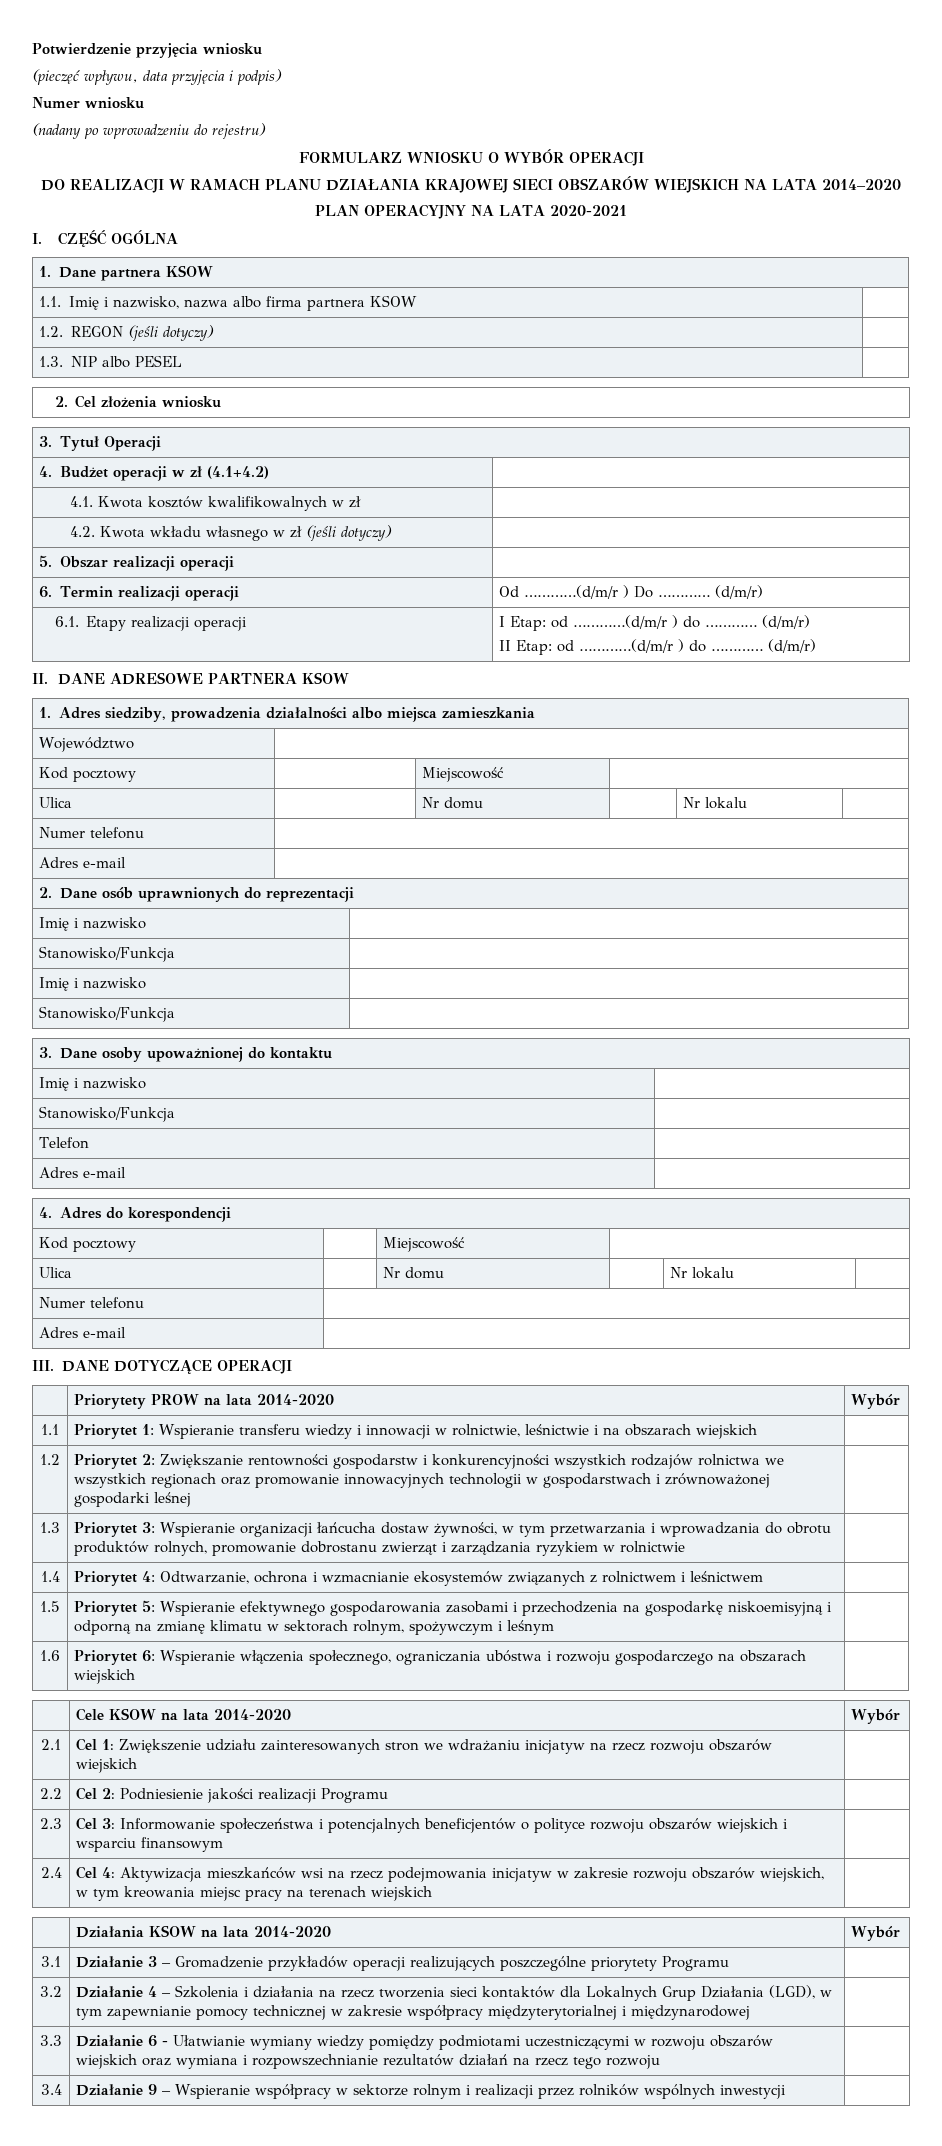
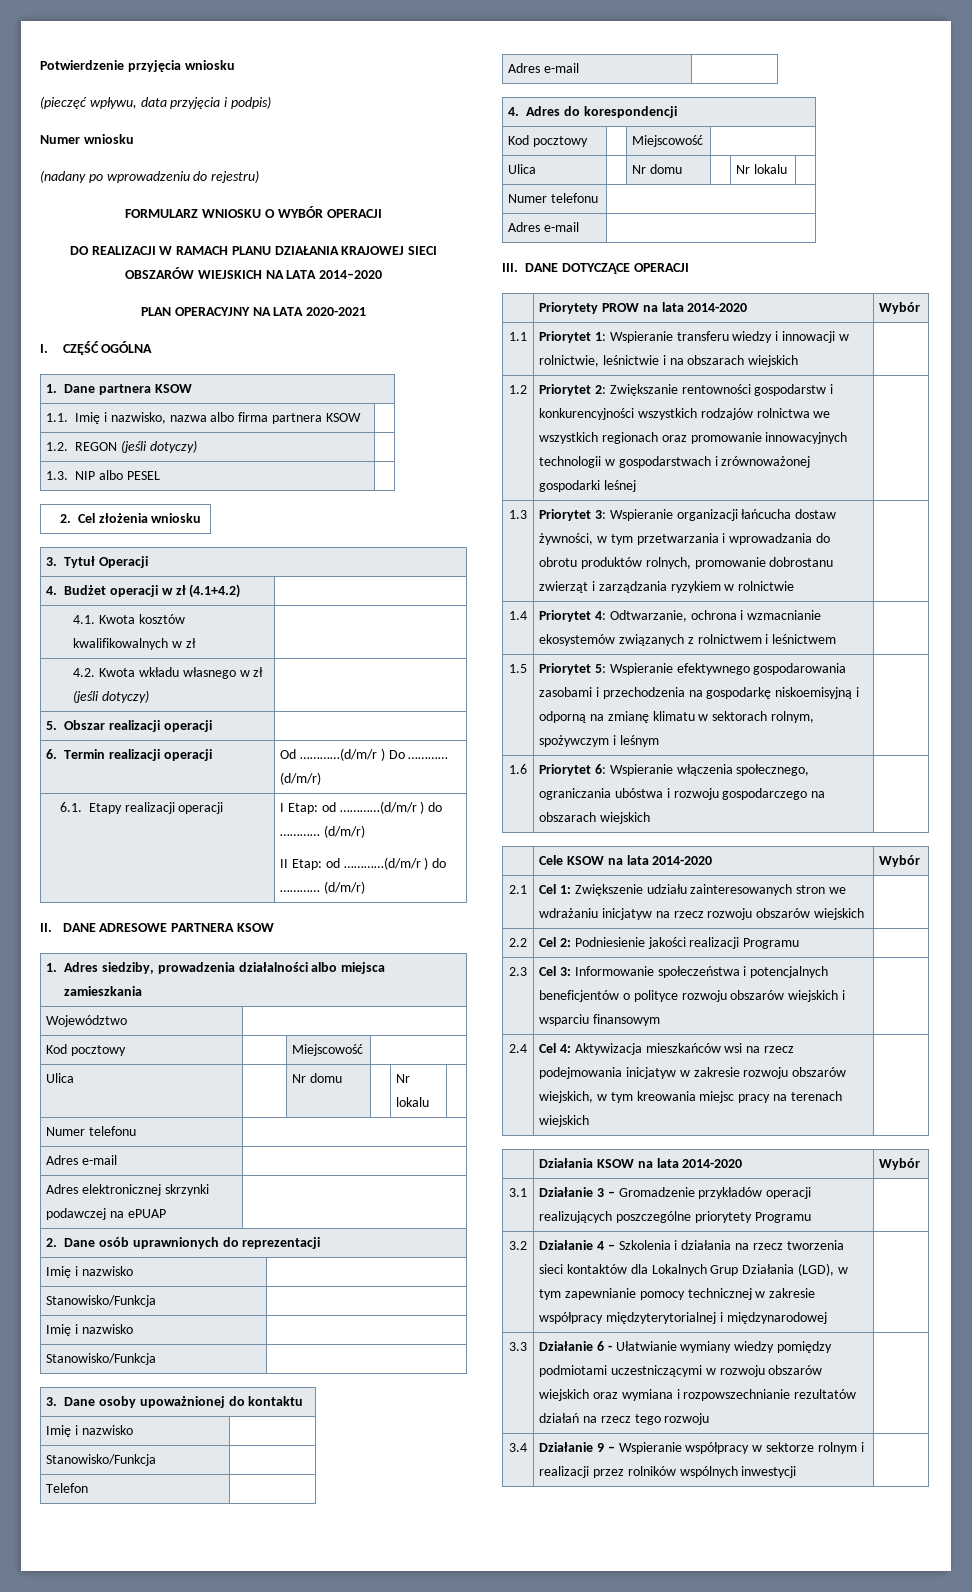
+ Adres elektronicznej skrzynki podawczej na ePUAP |

